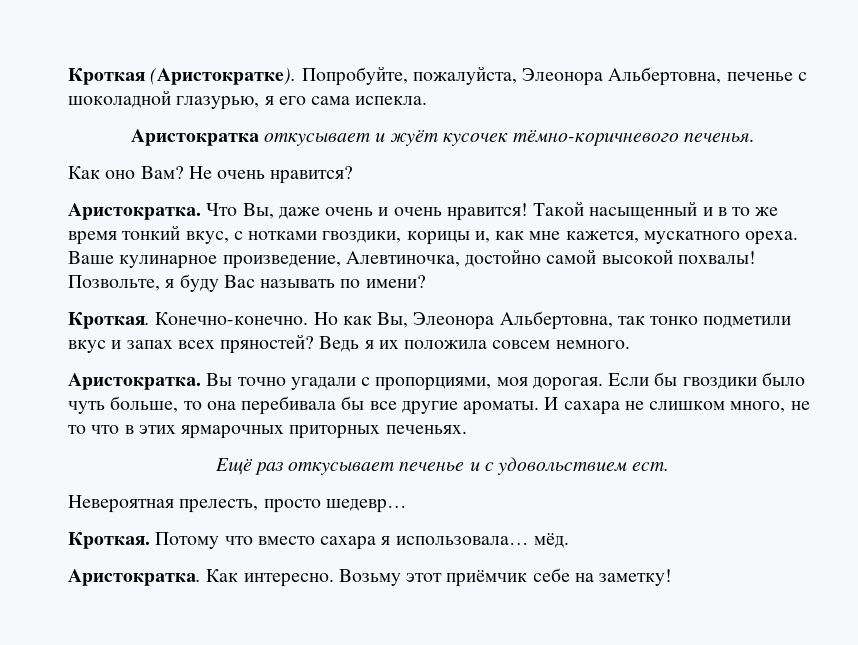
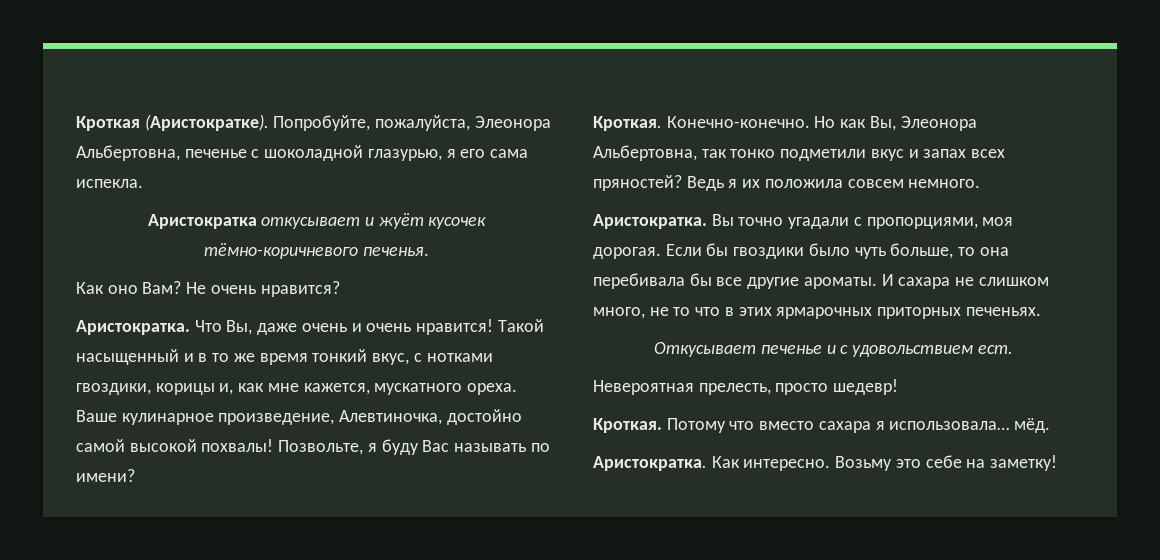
- Ещё раз откусывает печенье и с удовольствием ест.
+ Откусывает печенье и с удовольствием ест.
- Невероятная прелесть, просто шедевр…
+ Невероятная прелесть, просто шедевр!
- Возьму этот приёмчик себе на заметку!
+ Возьму это себе на заметку!

